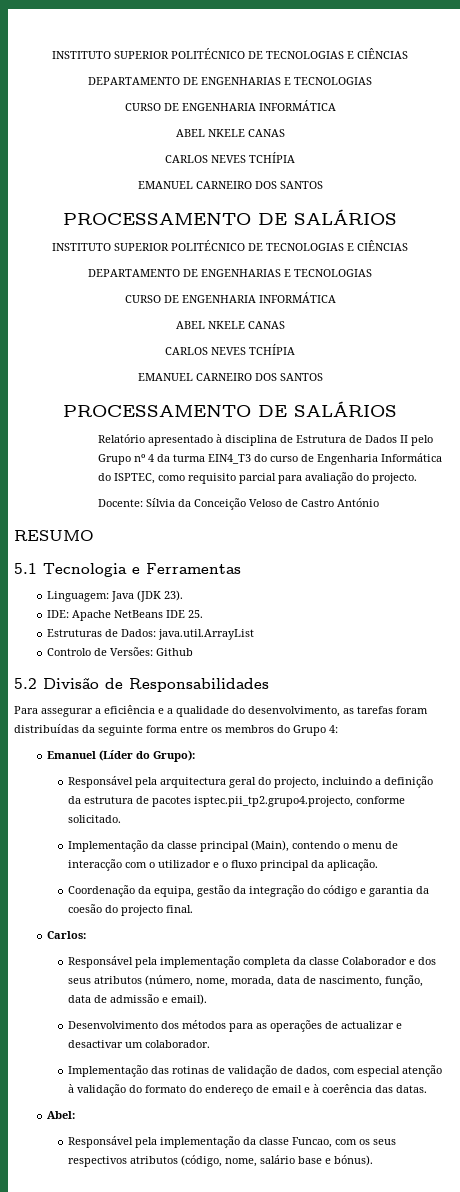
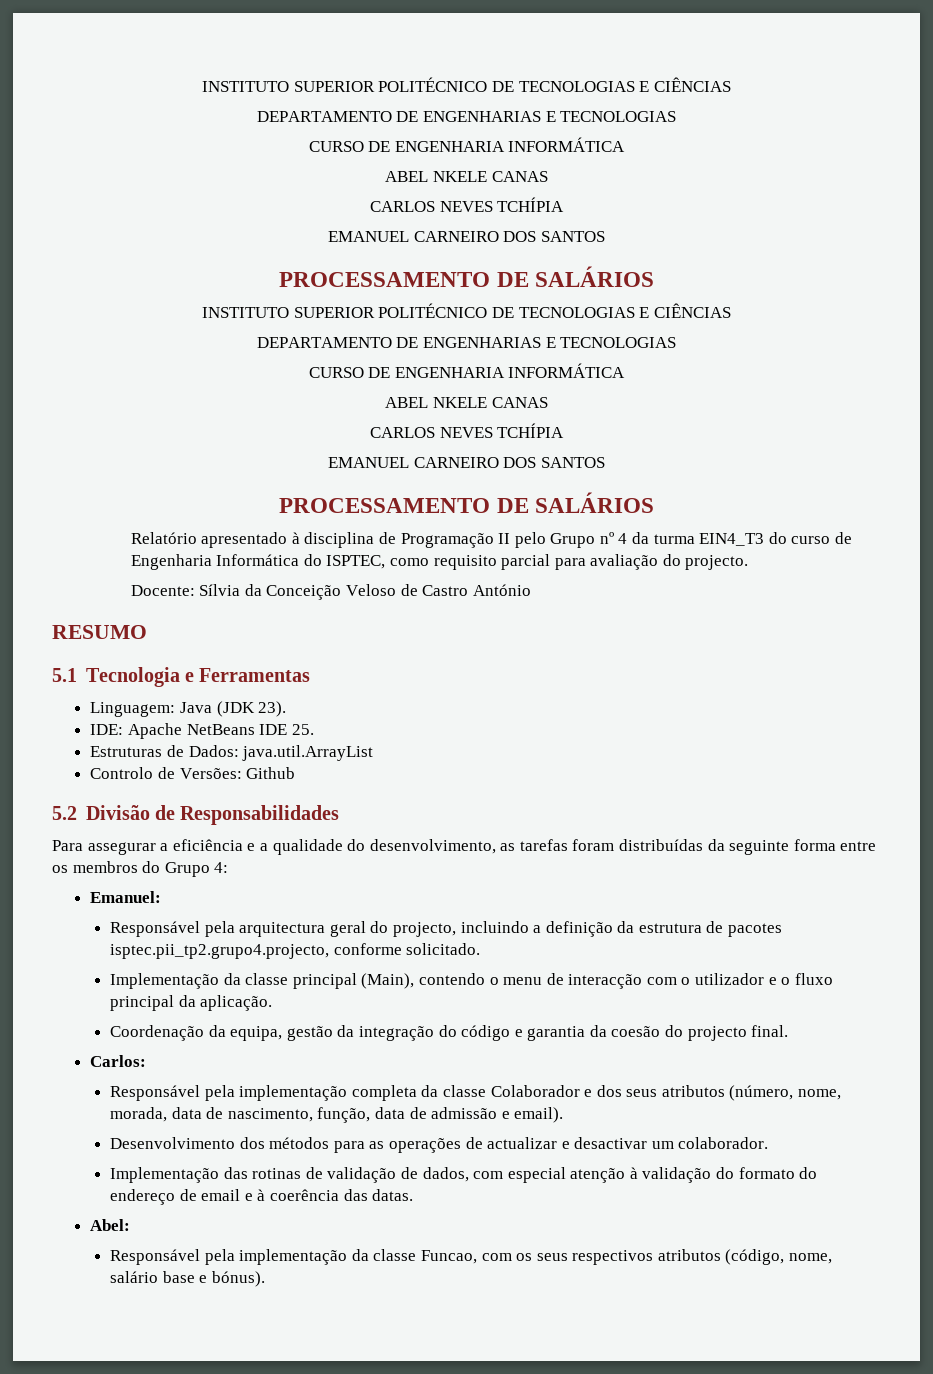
- Relatório apresentado à disciplina de Estrutura de Dados II pelo Grupo nº 4 da turma EIN4_T3 do curso de Engenharia Informática do ISPTEC, como requisito parcial para avaliação do projecto.
+ Relatório apresentado à disciplina de Programação II pelo Grupo nº 4 da turma EIN4_T3 do curso de Engenharia Informática do ISPTEC, como requisito parcial para avaliação do projecto.
- Emanuel (Líder do Grupo):
+ Emanuel:

